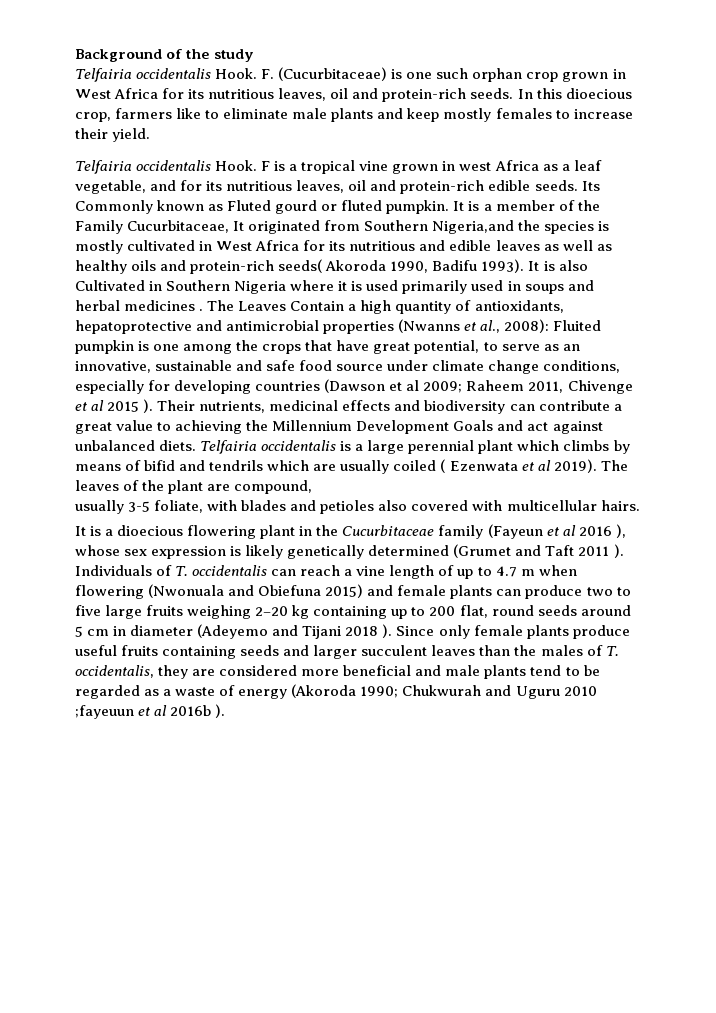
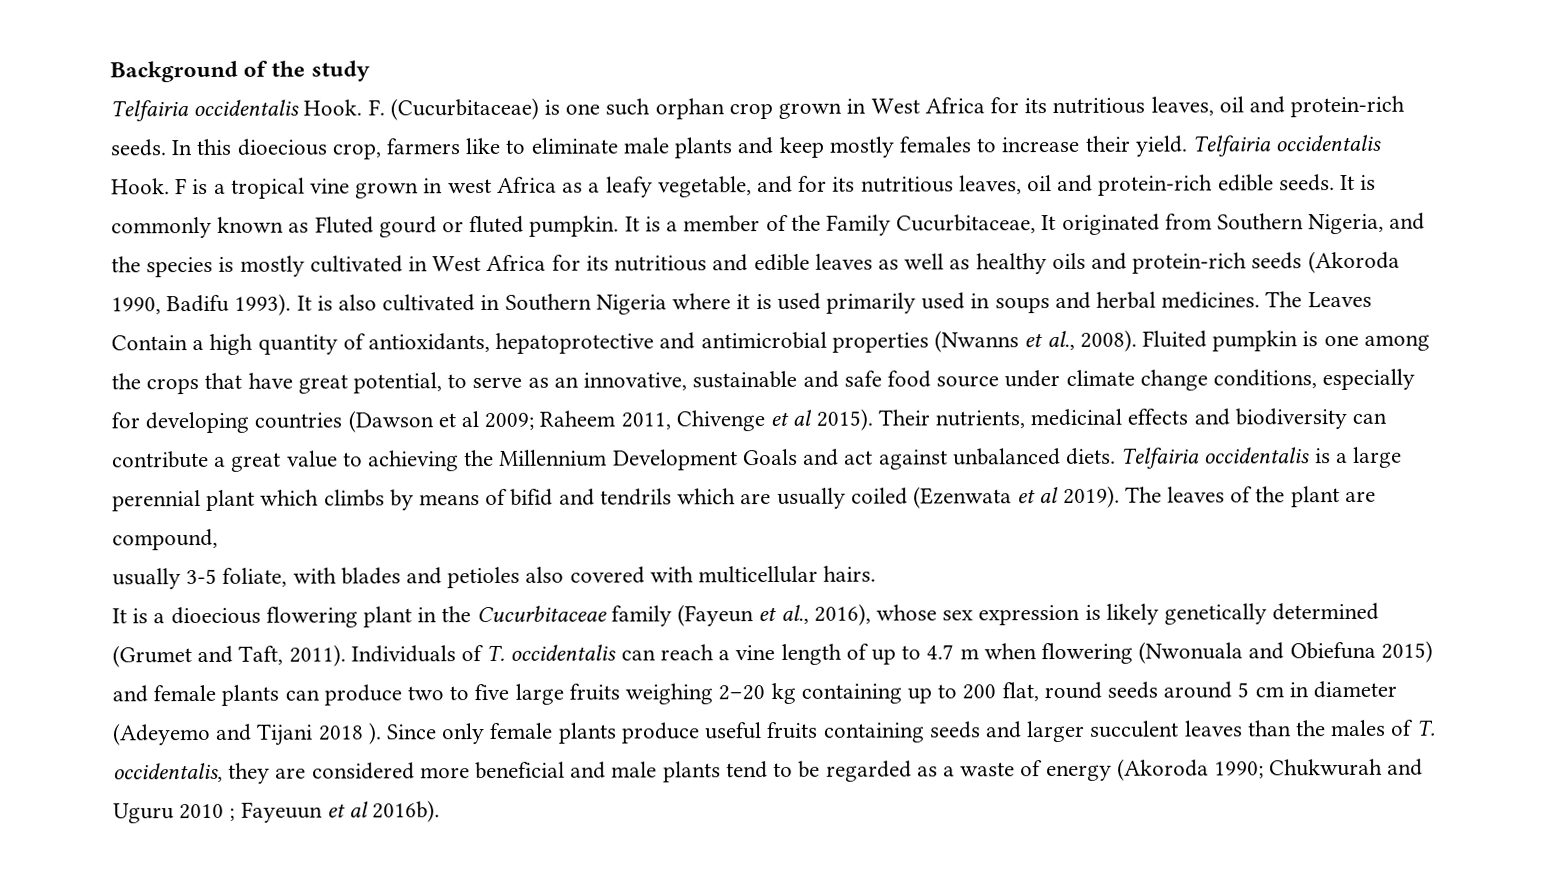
- In this dioecious crop, farmers like to eliminate male plants and keep mostly females to increase their yield.
- Telfairia occidentalis Hook.
+ In this dioecious crop, farmers like to eliminate male plants and keep mostly females to increase their yield. Telfairia occidentalis Hook.
- F is a tropical vine grown in west Africa as a leaf vegetable, and for its nutritious leaves, oil and protein-rich edible seeds.
+ F is a tropical vine grown in west Africa as a leafy vegetable, and for its nutritious leaves, oil and protein-rich edible seeds.
- Its Commonly known as Fluted gourd or fluted pumpkin.
+ It is commonly known as Fluted gourd or fluted pumpkin.
- It is a member of the Family Cucurbitaceae, It originated from Southern Nigeria,and the species is mostly cultivated in West Africa for its nutritious and edible leaves as well as healthy oils and protein-rich seeds( Akoroda 1990, Badifu 1993).
+ It is a member of the Family Cucurbitaceae, It originated from Southern Nigeria, and the species is mostly cultivated in West Africa for its nutritious and edible leaves as well as healthy oils and protein-rich seeds (Akoroda 1990, Badifu 1993).
- It is also Cultivated in Southern Nigeria where it is used primarily used in soups and herbal medicines .
+ It is also cultivated in Southern Nigeria where it is used primarily used in soups and herbal medicines.
- The Leaves Contain a high quantity of antioxidants, hepatoprotective and antimicrobial properties (Nwanns et al., 2008): Fluited pumpkin is one among the crops that have great potential, to serve as an innovative, sustainable and safe food source under climate change conditions, especially for developing countries (Dawson et al 2009; Raheem 2011, Chivenge et al 2015 ).
+ The Leaves Contain a high quantity of antioxidants, hepatoprotective and antimicrobial properties (Nwanns et al., 2008). Fluited pumpkin is one among the crops that have great potential, to serve as an innovative, sustainable and safe food source under climate change conditions, especially for developing countries (Dawson et al 2009; Raheem 2011, Chivenge et al 2015).
- Telfairia occidentalis is a large perennial plant which climbs by means of bifid and tendrils which are usually coiled ( Ezenwata et al 2019).
+ Telfairia occidentalis is a large perennial plant which climbs by means of bifid and tendrils which are usually coiled (Ezenwata et al 2019).
- It is a dioecious flowering plant in the Cucurbitaceae family (Fayeun et al 2016 ), whose sex expression is likely genetically determined (Grumet and Taft 2011 ).
+ It is a dioecious flowering plant in the Cucurbitaceae family (Fayeun et al., 2016), whose sex expression is likely genetically determined (Grumet and Taft, 2011).
- Since only female plants produce useful fruits containing seeds and larger succulent leaves than the males of T. occidentalis, they are considered more beneficial and male plants tend to be regarded as a waste of energy (Akoroda 1990; Chukwurah and Uguru 2010 ;fayeuun et al 2016b ).
+ Since only female plants produce useful fruits containing seeds and larger succulent leaves than the males of T. occidentalis, they are considered more beneficial and male plants tend to be regarded as a waste of energy (Akoroda 1990; Chukwurah and Uguru 2010 ; Fayeuun et al 2016b).

